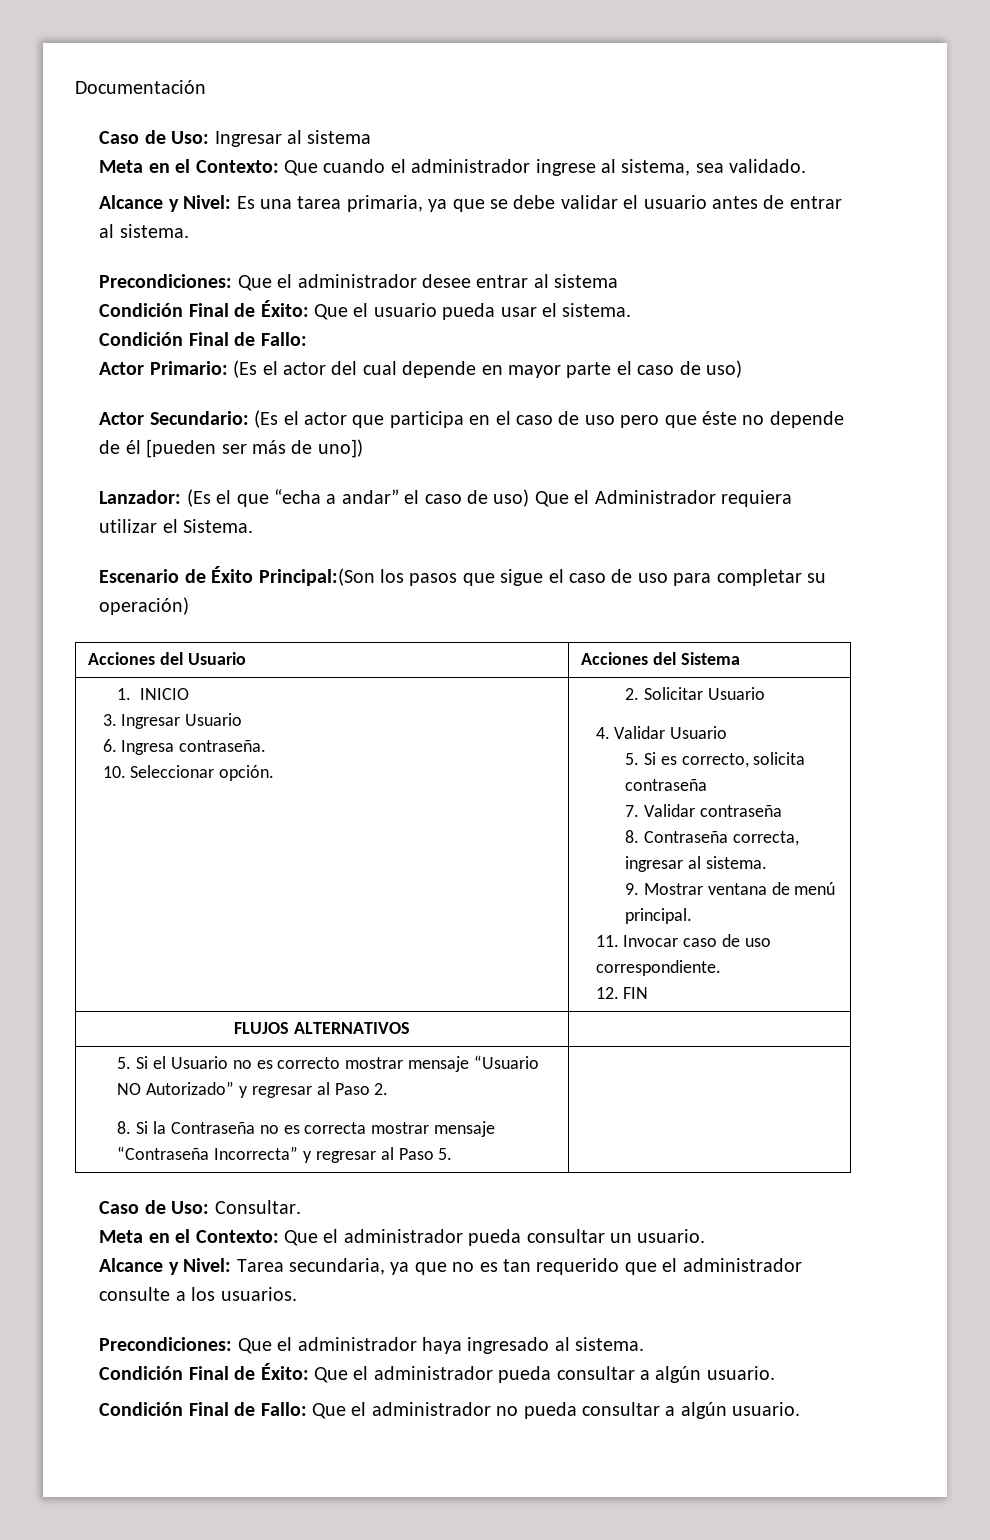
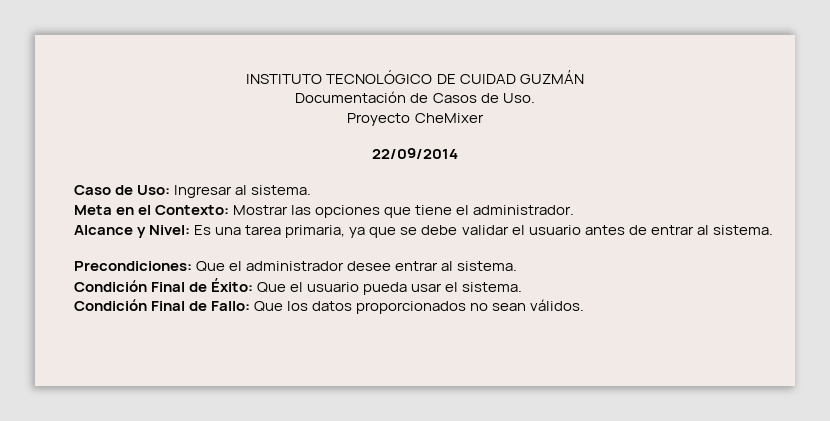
- Documentación
+ INSTITUTO TECNOLÓGICO DE CUIDAD GUZMÁN
+ Documentación de Casos de Uso.
+ Proyecto CheMixer
+ 22/09/2014
- Caso de Uso: Ingresar al sistema
- Meta en el Contexto: Que cuando el administrador ingrese al sistema, sea validado.
+ Caso de Uso: Ingresar al sistema.
+ Meta en el Contexto: Mostrar las opciones que tiene el administrador.
- Precondiciones: Que el administrador desee entrar al sistema
+ Precondiciones: Que el administrador desee entrar al sistema.
  Condición Final de Éxito: Que el usuario pueda usar el sistema.
- Condición Final de Fallo:
- Actor Primario: (Es el actor del cual depende en mayor parte el caso de uso)
- Actor Secundario: (Es el actor que participa en el caso de uso pero que éste no depende de él [pueden ser más de uno])
- Lanzador: (Es el que “echa a andar” el caso de uso) Que el Administrador requiera utilizar el Sistema.
- Escenario de Éxito Principal:(Son los pasos que sigue el caso de uso para completar su operación)
- Acciones del Usuario | Acciones del Sistema
- 1. INICIO
- 3. Ingresar Usuario
- 6. Ingresa contraseña.
- 10. Seleccionar opción. | 2. Solicitar Usuario
- 4. Validar Usuario
- 5. Si es correcto, solicita contraseña
- 7. Validar contraseña
- 8. Contraseña correcta, ingresar al sistema.
- 9. Mostrar ventana de menú principal.
- 11. Invocar caso de uso correspondiente.
- 12. FIN
- FLUJOS ALTERNATIVOS |
- 5. Si el Usuario no es correcto mostrar mensaje “Usuario NO Autorizado” y regresar al Paso 2.
- 8. Si la Contraseña no es correcta mostrar mensaje “Contraseña Incorrecta” y regresar al Paso 5. |
- Caso de Uso: Consultar.
- Meta en el Contexto: Que el administrador pueda consultar un usuario.
- Alcance y Nivel: Tarea secundaria, ya que no es tan requerido que el administrador consulte a los usuarios.
- Precondiciones: Que el administrador haya ingresado al sistema.
- Condición Final de Éxito: Que el administrador pueda consultar a algún usuario.
- Condición Final de Fallo: Que el administrador no pueda consultar a algún usuario.
+ Condición Final de Fallo: Que los datos proporcionados no sean válidos.

